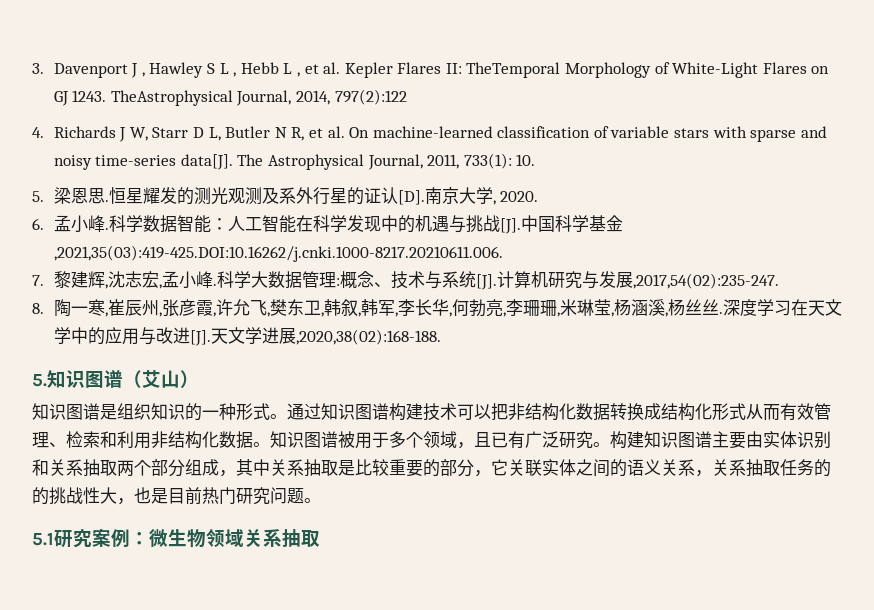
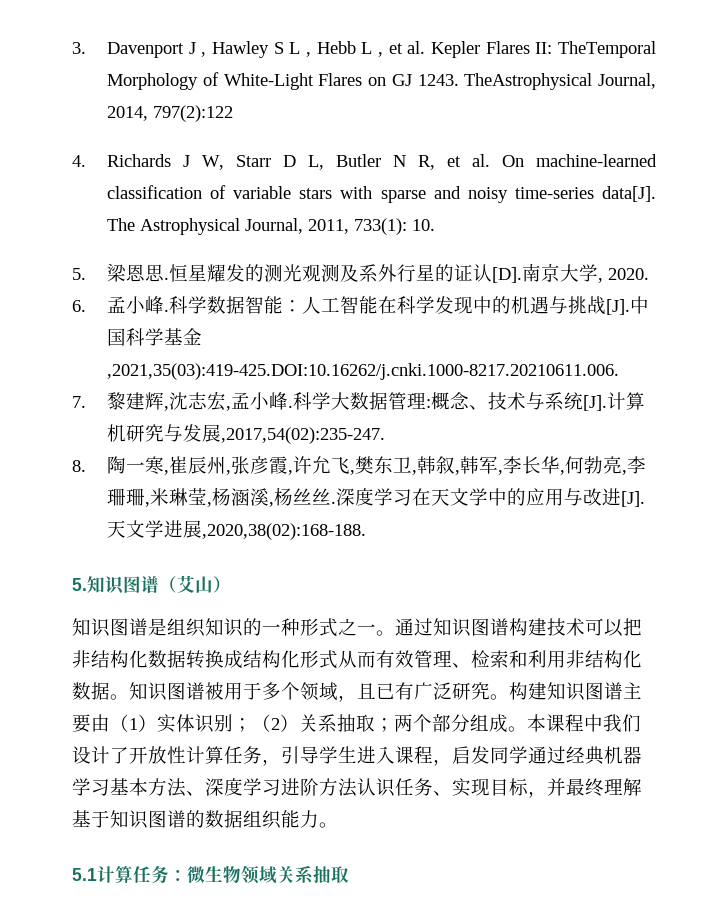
- 知识图谱是组织知识的一种形式。
+ 知识图谱是组织知识的一种形式之一。
- 构建知识图谱主要由实体识别和关系抽取两个部分组成，其中关系抽取是比较重要的部分，它关联实体之间的语义关系，关系抽取任务的的挑战性大，也是目前热门研究问题。
+ 构建知识图谱主要由（1）实体识别；（2）关系抽取；两个部分组成。本课程中我们设计了开放性计算任务，引导学生进入课程，启发同学通过经典机器学习基本方法、深度学习进阶方法认识任务、实现目标，并最终理解基于知识图谱的数据组织能力。
- 5.1研究案例：微生物领域关系抽取
+ 5.1计算任务：微生物领域关系抽取

